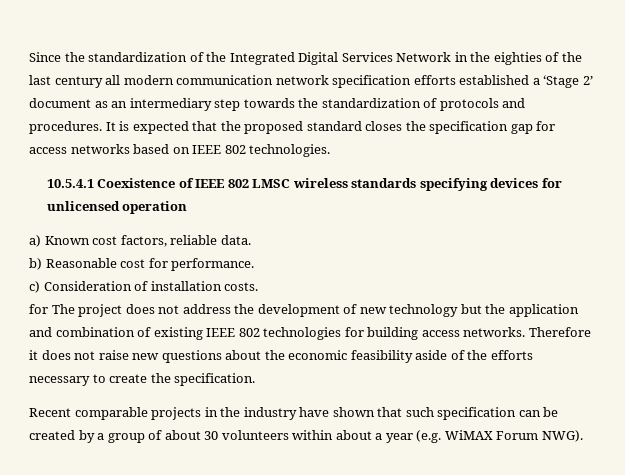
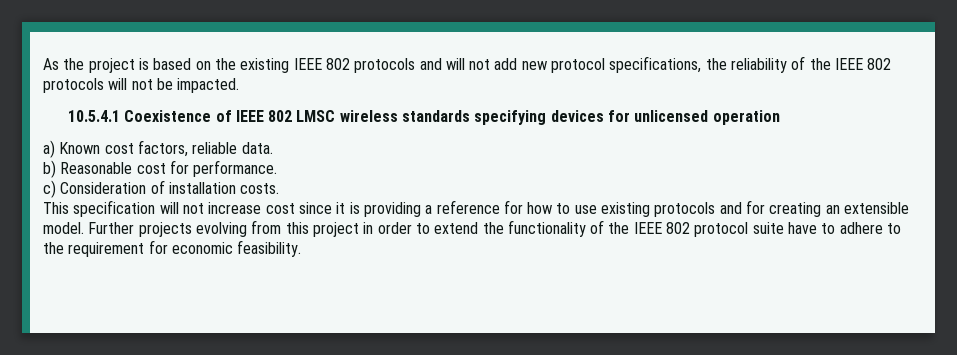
- Since the standardization of the Integrated Digital Services Network in the eighties of the last century all modern communication network specification efforts established a ‘Stage 2’ document as an intermediary step towards the standardization of protocols and procedures. It is expected that the proposed standard closes the specification gap for access networks based on IEEE 802 technologies.
+ As the project is based on the existing IEEE 802 protocols and will not add new protocol specifications, the reliability of the IEEE 802 protocols will not be impacted.
- for The project does not address the development of new technology but the application and combination of existing IEEE 802 technologies for building access networks. Therefore it does not raise new questions about the economic feasibility aside of the efforts necessary to create the specification.
- Recent comparable projects in the industry have shown that such specification can be created by a group of about 30 volunteers within about a year (e.g. WiMAX Forum NWG).
+ This specification will not increase cost since it is providing a reference for how to use existing protocols and for creating an extensible model. Further projects evolving from this project in order to extend the functionality of the IEEE 802 protocol suite have to adhere to the requirement for economic feasibility.

